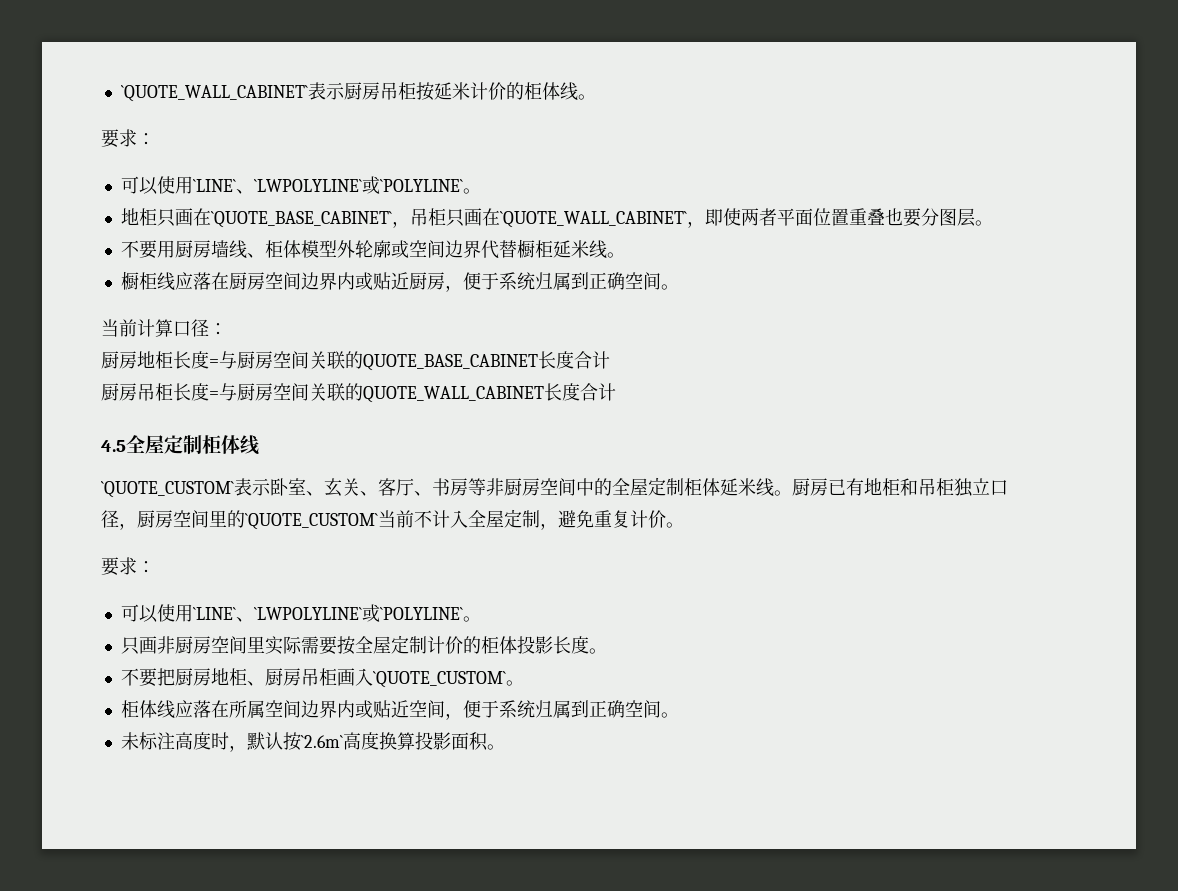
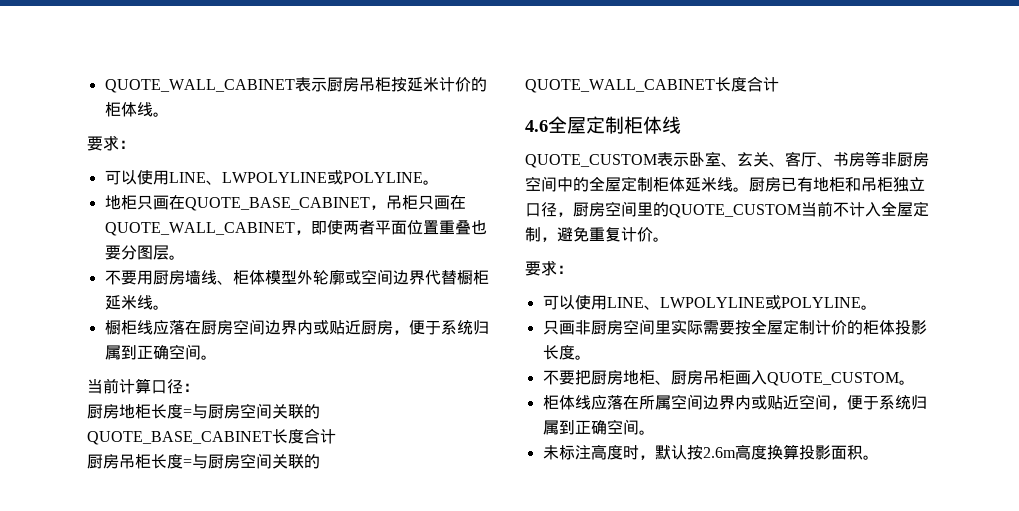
- `QUOTE_WALL_CABINET`表示厨房吊柜按延米计价的柜体线。
+ QUOTE_WALL_CABINET表示厨房吊柜按延米计价的柜体线。
  要求：
- 可以使用`LINE`、`LWPOLYLINE`或`POLYLINE`。
+ 可以使用LINE、LWPOLYLINE或POLYLINE。
- 地柜只画在`QUOTE_BASE_CABINET`，吊柜只画在`QUOTE_WALL_CABINET`，即使两者平面位置重叠也要分图层。
+ 地柜只画在QUOTE_BASE_CABINET，吊柜只画在QUOTE_WALL_CABINET，即使两者平面位置重叠也要分图层。
- 4.5全屋定制柜体线
+ 4.6全屋定制柜体线
- `QUOTE_CUSTOM`表示卧室、玄关、客厅、书房等非厨房空间中的全屋定制柜体延米线。
+ QUOTE_CUSTOM表示卧室、玄关、客厅、书房等非厨房空间中的全屋定制柜体延米线。
- 厨房已有地柜和吊柜独立口径，厨房空间里的`QUOTE_CUSTOM`当前不计入全屋定制，避免重复计价。
+ 厨房已有地柜和吊柜独立口径，厨房空间里的QUOTE_CUSTOM当前不计入全屋定制，避免重复计价。
  要求：
- 可以使用`LINE`、`LWPOLYLINE`或`POLYLINE`。
+ 可以使用LINE、LWPOLYLINE或POLYLINE。
- 不要把厨房地柜、厨房吊柜画入`QUOTE_CUSTOM`。
+ 不要把厨房地柜、厨房吊柜画入QUOTE_CUSTOM。
- 未标注高度时，默认按`2.6m`高度换算投影面积。
+ 未标注高度时，默认按2.6m高度换算投影面积。

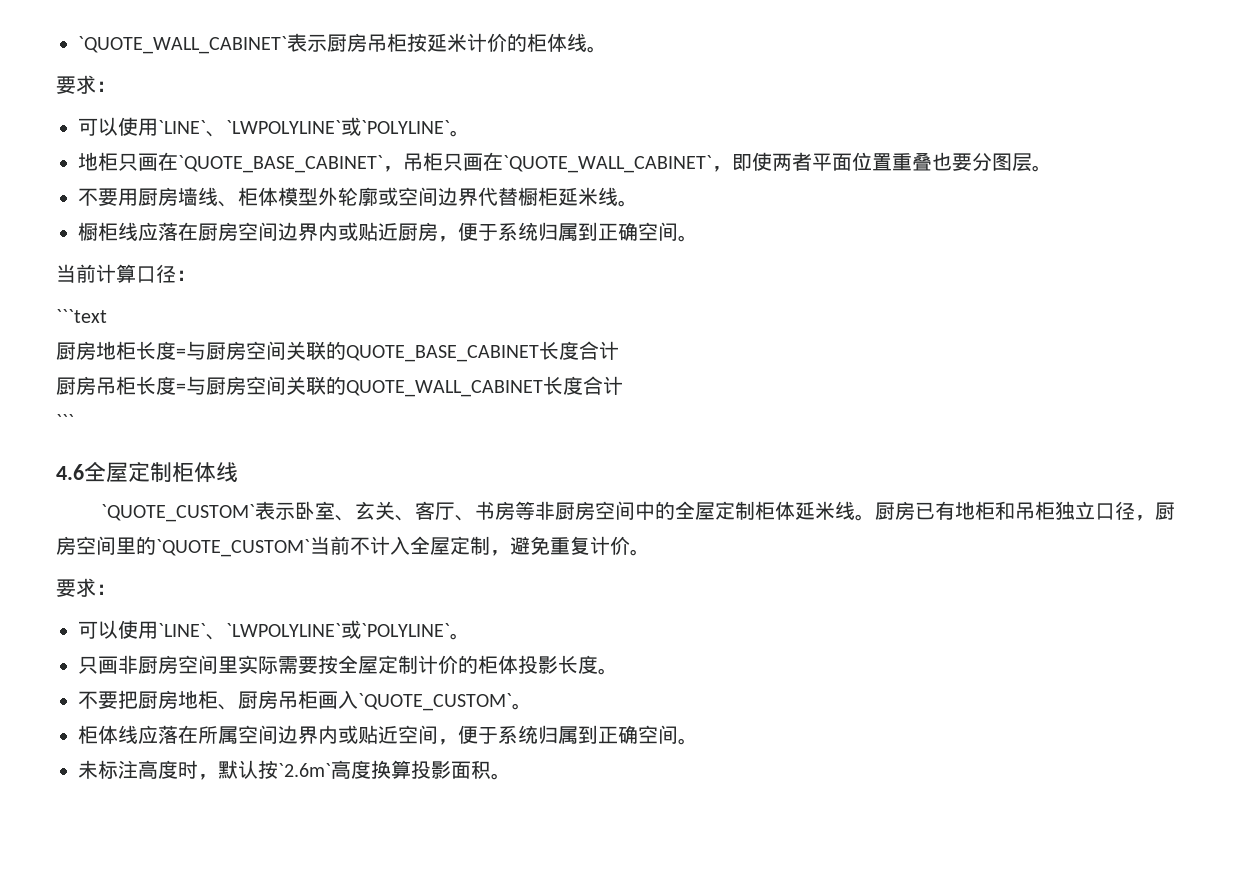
- QUOTE_WALL_CABINET表示厨房吊柜按延米计价的柜体线。
+ `QUOTE_WALL_CABINET`表示厨房吊柜按延米计价的柜体线。
  要求：
- 可以使用LINE、LWPOLYLINE或POLYLINE。
+ 可以使用`LINE`、`LWPOLYLINE`或`POLYLINE`。
- 地柜只画在QUOTE_BASE_CABINET，吊柜只画在QUOTE_WALL_CABINET，即使两者平面位置重叠也要分图层。
+ 地柜只画在`QUOTE_BASE_CABINET`，吊柜只画在`QUOTE_WALL_CABINET`，即使两者平面位置重叠也要分图层。
+ ```text
+ ```
- QUOTE_CUSTOM表示卧室、玄关、客厅、书房等非厨房空间中的全屋定制柜体延米线。
+ `QUOTE_CUSTOM`表示卧室、玄关、客厅、书房等非厨房空间中的全屋定制柜体延米线。
- 厨房已有地柜和吊柜独立口径，厨房空间里的QUOTE_CUSTOM当前不计入全屋定制，避免重复计价。
+ 厨房已有地柜和吊柜独立口径，厨房空间里的`QUOTE_CUSTOM`当前不计入全屋定制，避免重复计价。
  要求：
- 可以使用LINE、LWPOLYLINE或POLYLINE。
+ 可以使用`LINE`、`LWPOLYLINE`或`POLYLINE`。
- 不要把厨房地柜、厨房吊柜画入QUOTE_CUSTOM。
+ 不要把厨房地柜、厨房吊柜画入`QUOTE_CUSTOM`。
- 未标注高度时，默认按2.6m高度换算投影面积。
+ 未标注高度时，默认按`2.6m`高度换算投影面积。

